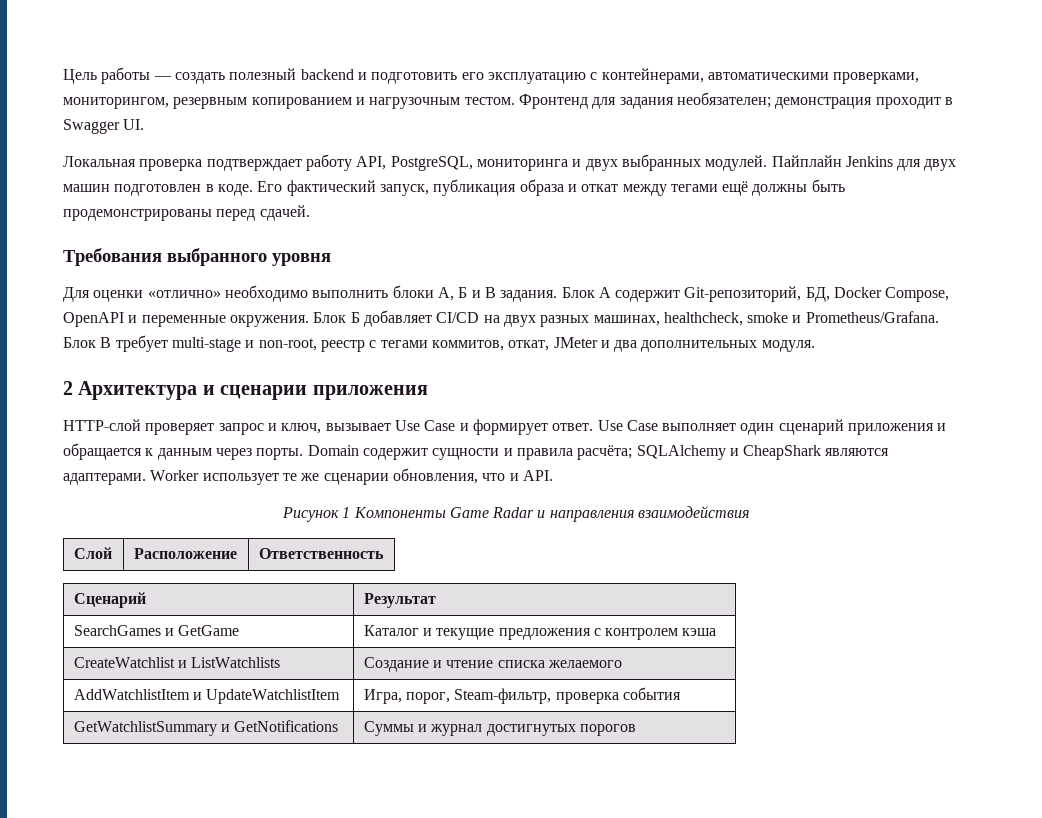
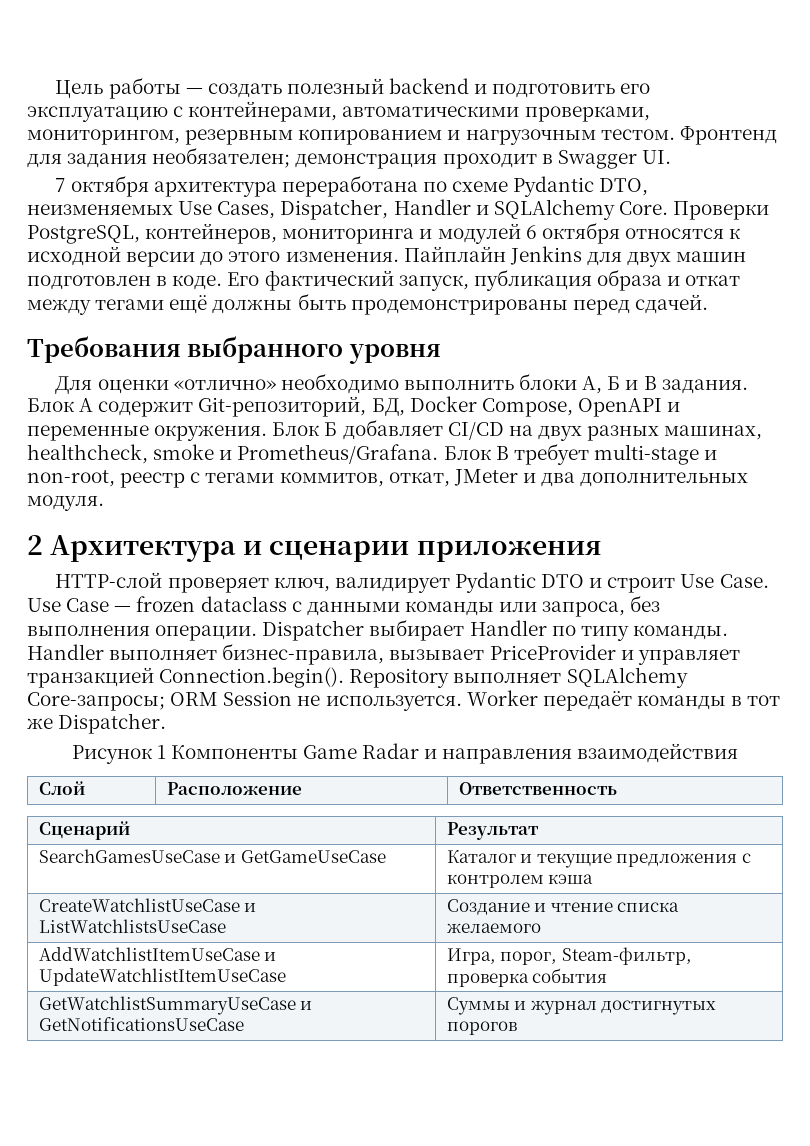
- Локальная проверка подтверждает работу API, PostgreSQL, мониторинга и двух выбранных модулей.
+ 7 октября архитектура переработана по схеме Pydantic DTO, неизменяемых Use Cases, Dispatcher, Handler и SQLAlchemy Core. Проверки PostgreSQL, контейнеров, мониторинга и модулей 6 октября относятся к исходной версии до этого изменения.
- HTTP-слой проверяет запрос и ключ, вызывает Use Case и формирует ответ. Use Case выполняет один сценарий приложения и обращается к данным через порты. Domain содержит сущности и правила расчёта; SQLAlchemy и CheapShark являются адаптерами. Worker использует те же сценарии обновления, что и API.
+ HTTP-слой проверяет ключ, валидирует Pydantic DTO и строит Use Case. Use Case — frozen dataclass с данными команды или запроса, без выполнения операции. Dispatcher выбирает Handler по типу команды. Handler выполняет бизнес-правила, вызывает PriceProvider и управляет транзакцией Connection.begin(). Repository выполняет SQLAlchemy Core-запросы; ORM Session не используется. Worker передаёт команды в тот же Dispatcher.
- SearchGames и GetGame | Каталог и текущие предложения с контролем кэша
+ SearchGamesUseCase и GetGameUseCase | Каталог и текущие предложения с контролем кэша
- CreateWatchlist и ListWatchlists | Создание и чтение списка желаемого
+ CreateWatchlistUseCase и ListWatchlistsUseCase | Создание и чтение списка желаемого
- AddWatchlistItem и UpdateWatchlistItem | Игра, порог, Steam-фильтр, проверка события
+ AddWatchlistItemUseCase и UpdateWatchlistItemUseCase | Игра, порог, Steam-фильтр, проверка события
- GetWatchlistSummary и GetNotifications | Суммы и журнал достигнутых порогов
+ GetWatchlistSummaryUseCase и GetNotificationsUseCase | Суммы и журнал достигнутых порогов

